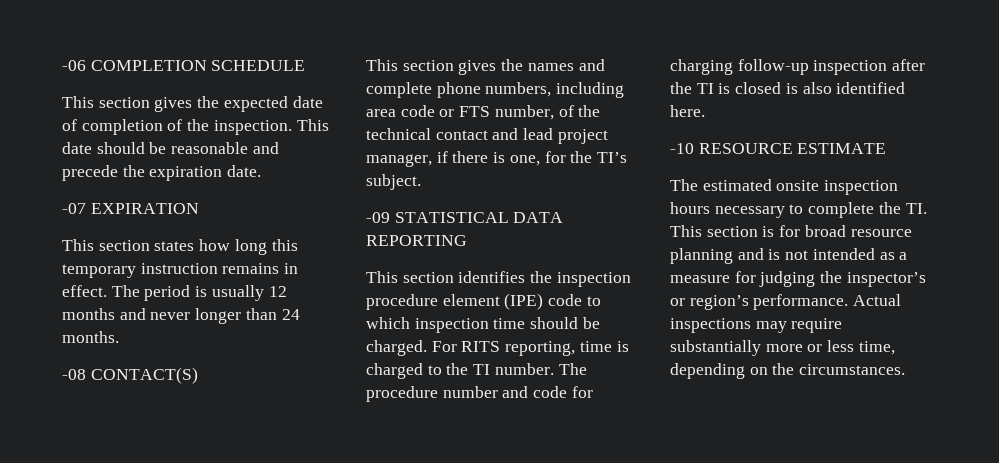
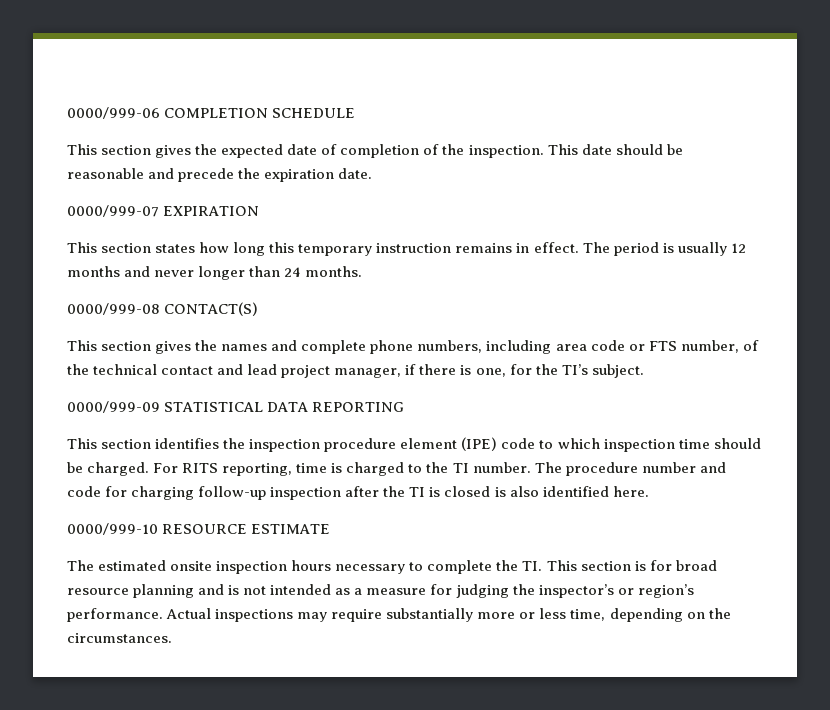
- -06 COMPLETION SCHEDULE
+ 0000/999-06 COMPLETION SCHEDULE
- -07 EXPIRATION
+ 0000/999-07 EXPIRATION
- -08 CONTACT(S)
+ 0000/999-08 CONTACT(S)
- -09 STATISTICAL DATA REPORTING
+ 0000/999-09 STATISTICAL DATA REPORTING
- -10 RESOURCE ESTIMATE
+ 0000/999-10 RESOURCE ESTIMATE

